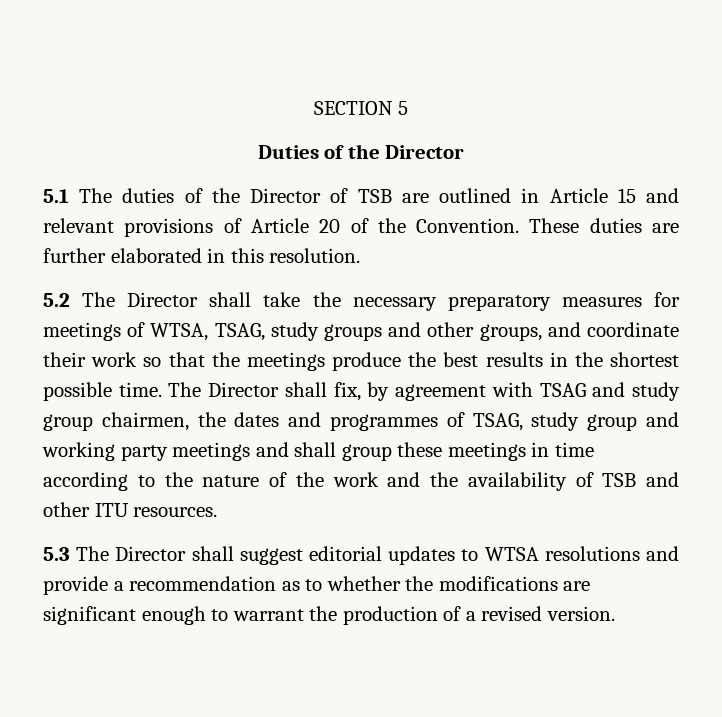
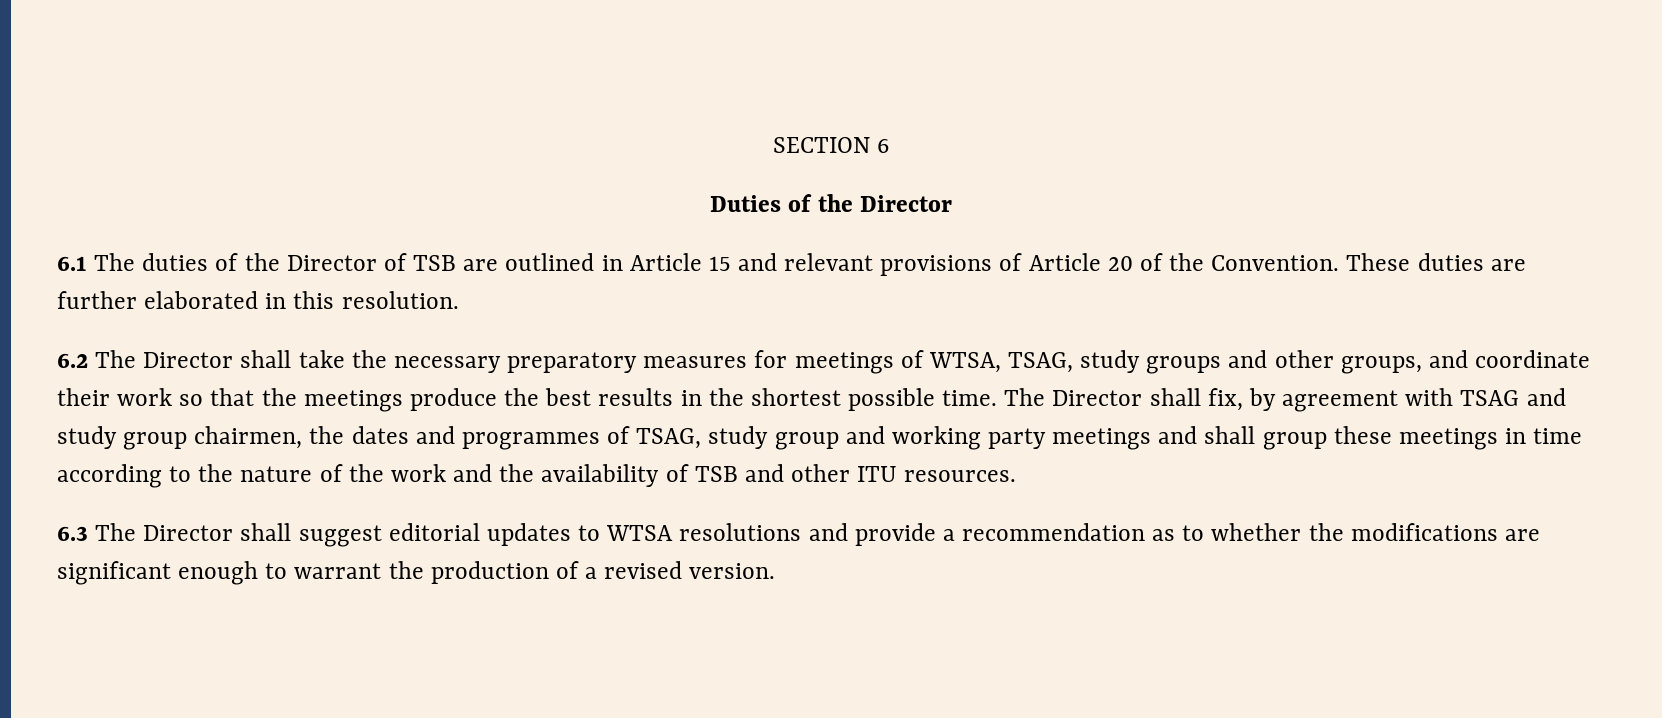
- SECTION 5
+ SECTION 6
- 5.1 The duties of the Director of TSB are outlined in Article 15 and relevant provisions of Article 20 of the Convention.
+ 6.1 The duties of the Director of TSB are outlined in Article 15 and relevant provisions of Article 20 of the Convention.
- 5.2 The Director shall take the necessary preparatory measures for meetings of WTSA, TSAG, study groups and other groups, and coordinate their work so that the meetings produce the best results in the shortest possible time.
+ 6.2 The Director shall take the necessary preparatory measures for meetings of WTSA, TSAG, study groups and other groups, and coordinate their work so that the meetings produce the best results in the shortest possible time.
- 5.3 The Director shall suggest editorial updates to WTSA resolutions and provide a recommendation as to whether the modifications are significant enough to warrant the production of a revised version.
+ 6.3 The Director shall suggest editorial updates to WTSA resolutions and provide a recommendation as to whether the modifications are significant enough to warrant the production of a revised version.

